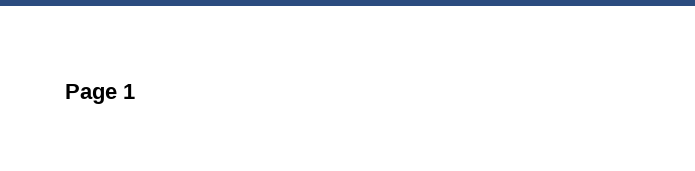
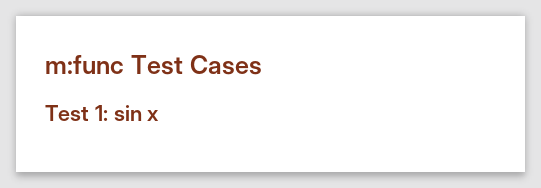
- Page 1
+ m:func Test Cases
+ Test 1: sin x

